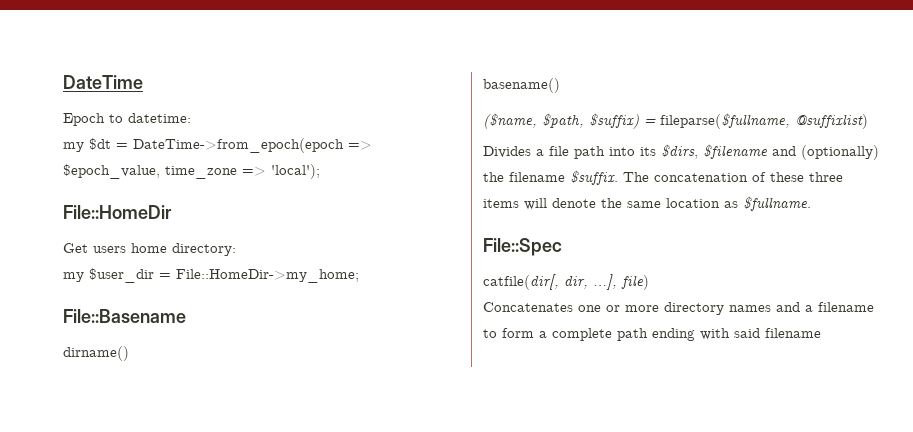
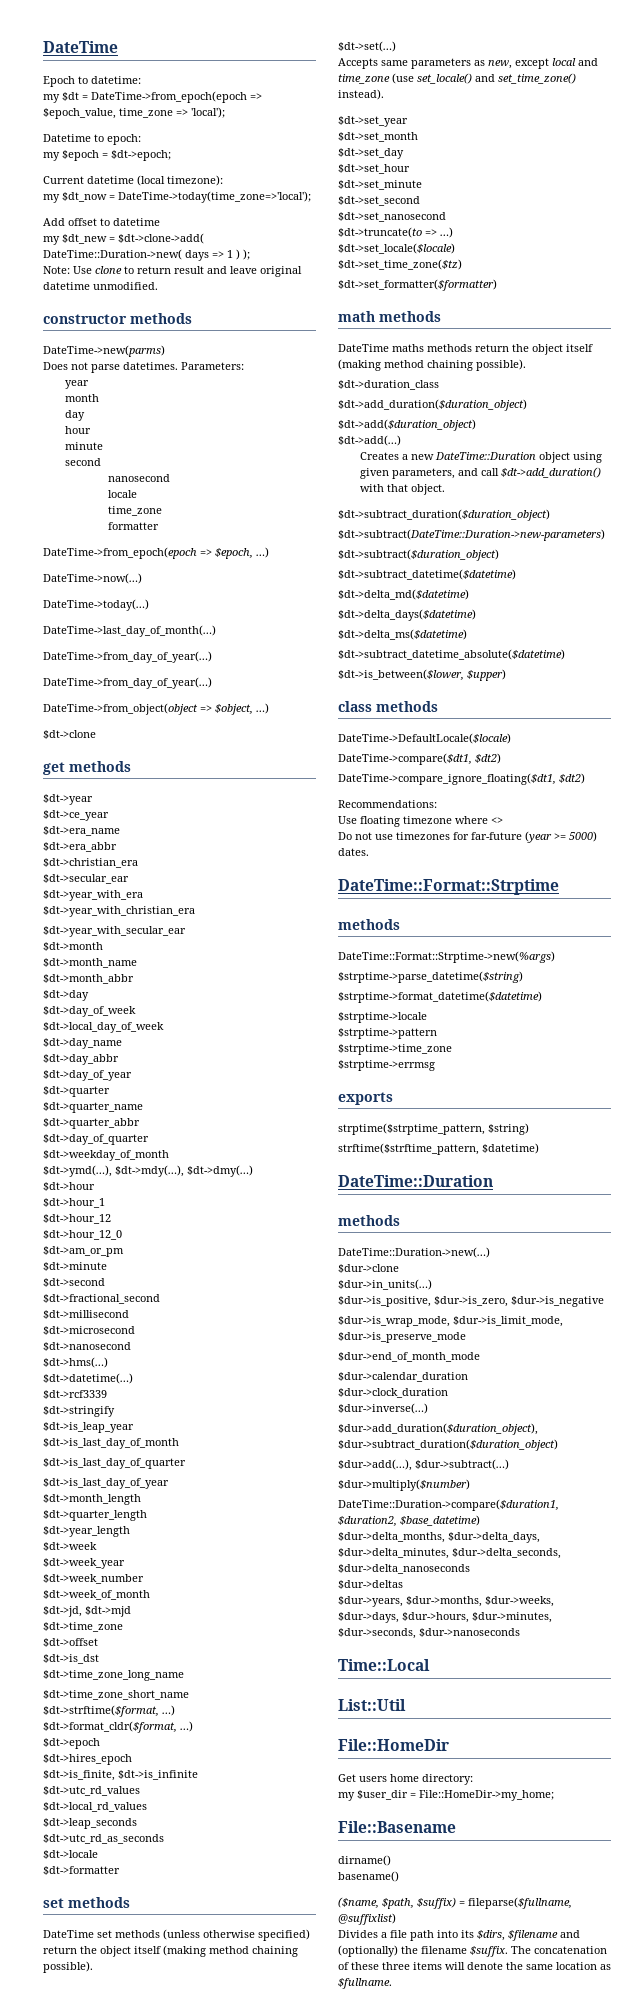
+ Datetime to epoch:
+ my $epoch = $dt->epoch;
+ Current datetime (local timezone):
+ my $dt_now = DateTime->today(time_zone=>'local');
+ Add offset to datetime
+ my $dt_new = $dt->clone->add( DateTime::Duration->new( days => 1 ) );
+ Note: Use clone to return result and leave original datetime unmodified.
+ constructor methods
+ DateTime->new(parms)
+ Does not parse datetimes. Parameters:
+ year
+ month
+ day
+ hour
+ minute
+ second
+ nanosecond
+ locale
+ time_zone
+ formatter
+ DateTime->from_epoch(epoch => $epoch, …)
+ DateTime->now(…)
+ DateTime->today(…)
+ DateTime->last_day_of_month(…)
+ DateTime->from_day_of_year(…)
+ DateTime->from_day_of_year(…)
+ DateTime->from_object(object => $object, …)
+ $dt->clone
+ get methods
+ $dt->year
+ $dt->ce_year
+ $dt->era_name
+ $dt->era_abbr
+ $dt->christian_era
+ $dt->secular_ear
+ $dt->year_with_era
+ $dt->year_with_christian_era
+ $dt->year_with_secular_ear
+ $dt->month
+ $dt->month_name
+ $dt->month_abbr
+ $dt->day
+ $dt->day_of_week
+ $dt->local_day_of_week
+ $dt->day_name
+ $dt->day_abbr
+ $dt->day_of_year
+ $dt->quarter
+ $dt->quarter_name
+ $dt->quarter_abbr
+ $dt->day_of_quarter
+ $dt->weekday_of_month
+ $dt->ymd(…), $dt->mdy(…), $dt->dmy(…)
+ $dt->hour
+ $dt->hour_1
+ $dt->hour_12
+ $dt->hour_12_0
+ $dt->am_or_pm
+ $dt->minute
+ $dt->second
+ $dt->fractional_second
+ $dt->millisecond
+ $dt->microsecond
+ $dt->nanosecond
+ $dt->hms(…)
+ $dt->datetime(…)
+ $dt->rcf3339
+ $dt->stringify
+ $dt->is_leap_year
+ $dt->is_last_day_of_month
+ $dt->is_last_day_of_quarter
+ $dt->is_last_day_of_year
+ $dt->month_length
+ $dt->quarter_length
+ $dt->year_length
+ $dt->week
+ $dt->week_year
+ $dt->week_number
+ $dt->week_of_month
+ $dt->jd, $dt->mjd
+ $dt->time_zone
+ $dt->offset
+ $dt->is_dst
+ $dt->time_zone_long_name
+ $dt->time_zone_short_name
+ $dt->strftime($format, …)
+ $dt->format_cldr($format, …)
+ $dt->epoch
+ $dt->hires_epoch
+ $dt->is_finite, $dt->is_infinite
+ $dt->utc_rd_values
+ $dt->local_rd_values
+ $dt->leap_seconds
+ $dt->utc_rd_as_seconds
+ $dt->locale
+ $dt->formatter
+ set methods
+ DateTime set methods (unless otherwise specified) return the object itself (making method chaining possible).
+ $dt->set(…)
+ Accepts same parameters as new, except local and time_zone (use set_locale() and set_time_zone() instead).
+ $dt->set_year
+ $dt->set_month
+ $dt->set_day
+ $dt->set_hour
+ $dt->set_minute
+ $dt->set_second
+ $dt->set_nanosecond
+ $dt->truncate(to => …)
+ $dt->set_locale($locale)
+ $dt->set_time_zone($tz)
+ $dt->set_formatter($formatter)
+ math methods
+ DateTime maths methods return the object itself (making method chaining possible).
+ $dt->duration_class
+ $dt->add_duration($duration_object)
+ $dt->add($duration_object)
+ $dt->add(…)
+ Creates a new DateTime::Duration object using given parameters, and call $dt->add_duration() with that object.
+ $dt->subtract_duration($duration_object)
+ $dt->subtract(DateTime::Duration->new-parameters)
+ $dt->subtract($duration_object)
+ $dt->subtract_datetime($datetime)
+ $dt->delta_md($datetime)
+ $dt->delta_days($datetime)
+ $dt->delta_ms($datetime)
+ $dt->subtract_datetime_absolute($datetime)
+ $dt->is_between($lower, $upper)
+ class methods
+ DateTime->DefaultLocale($locale)
+ DateTime->compare($dt1, $dt2)
+ DateTime->compare_ignore_floating($dt1, $dt2)
+ Recommendations:
+ Use floating timezone where <>
+ Do not use timezones for far-future (year >= 5000) dates.
+ DateTime::Format::Strptime
+ methods
+ DateTime::Format::Strptime->new(%args)
+ $strptime->parse_datetime($string)
+ $strptime->format_datetime($datetime)
+ $strptime->locale
+ $strptime->pattern
+ $strptime->time_zone
+ $strptime->errmsg
+ exports
+ strptime($strptime_pattern, $string)
+ strftime($strftime_pattern, $datetime)
+ DateTime::Duration
+ methods
+ DateTime::Duration->new(…)
+ $dur->clone
+ $dur->in_units(…)
+ $dur->is_positive, $dur->is_zero, $dur->is_negative
+ $dur->is_wrap_mode, $dur->is_limit_mode, $dur->is_preserve_mode
+ $dur->end_of_month_mode
+ $dur->calendar_duration
+ $dur->clock_duration
+ $dur->inverse(…)
+ $dur->add_duration($duration_object), $dur->subtract_duration($duration_object)
+ $dur->add(…), $dur->subtract(…)
+ $dur->multiply($number)
+ DateTime::Duration->compare($duration1, $duration2, $base_datetime)
+ $dur->delta_months, $dur->delta_days, $dur->delta_minutes, $dur->delta_seconds, $dur->delta_nanoseconds
+ $dur->deltas
+ $dur->years, $dur->months, $dur->weeks, $dur->days, $dur->hours, $dur->minutes, $dur->seconds, $dur->nanoseconds
+ Time::Local
+ List::Util
- File::Spec
- catfile(dir[, dir, …], file)
- Concatenates one or more directory names and a filename to form a complete path ending with said filename

